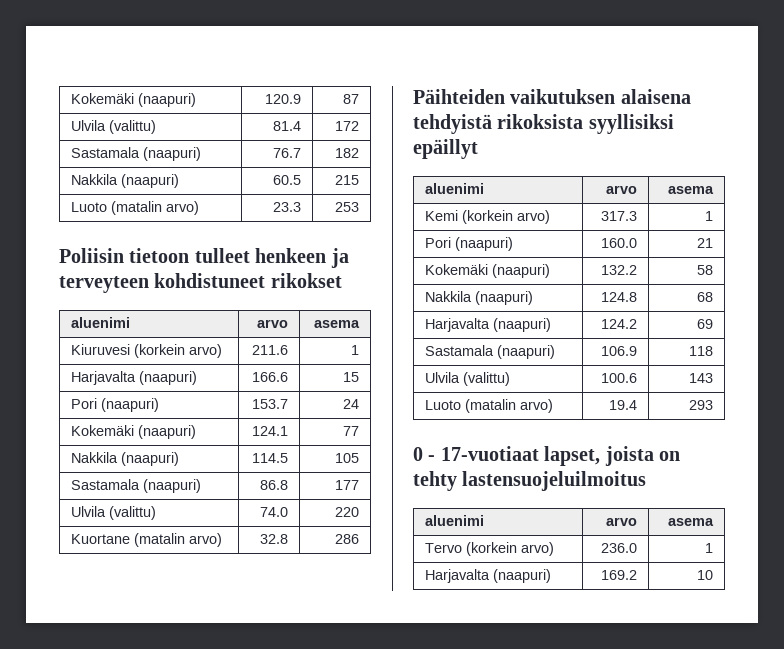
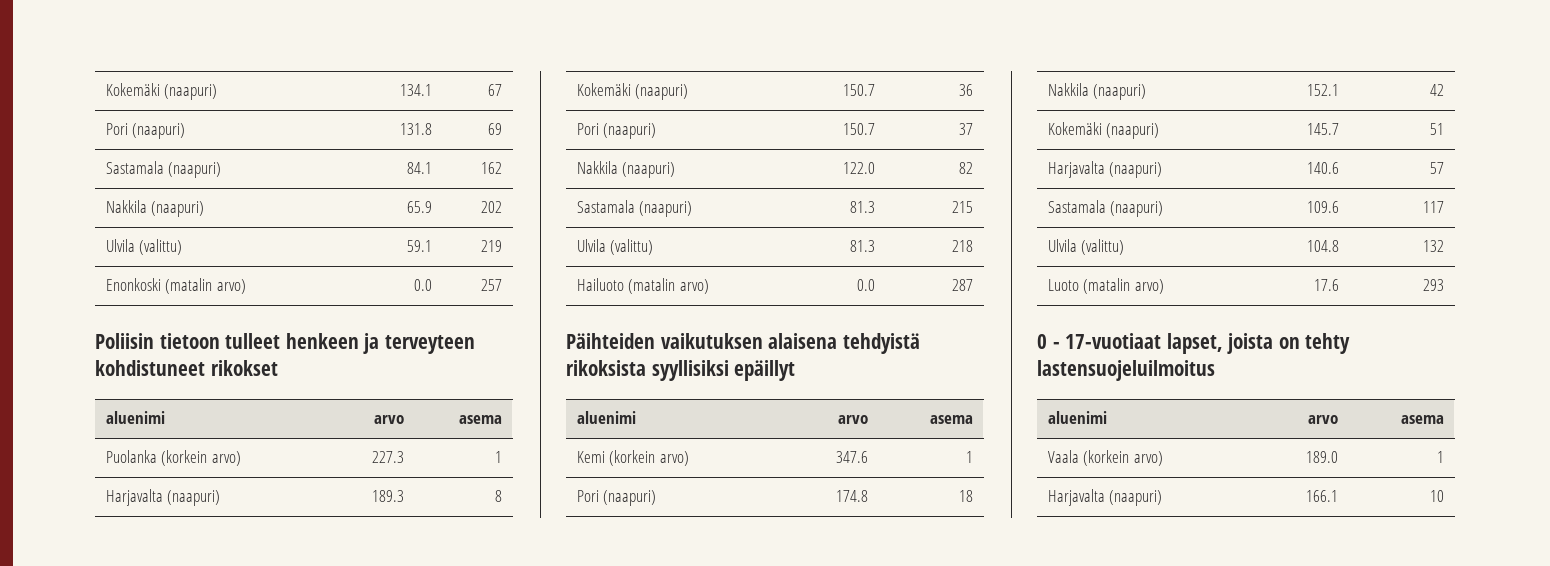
- Kokemäki (naapuri) | 120.9 | 87
- Ulvila (valittu) | 81.4 | 172
- Sastamala (naapuri) | 76.7 | 182
- Nakkila (naapuri) | 60.5 | 215
- Luoto (matalin arvo) | 23.3 | 253
+ Kokemäki (naapuri) | 134.1 | 67
+ Pori (naapuri) | 131.8 | 69
+ Sastamala (naapuri) | 84.1 | 162
+ Nakkila (naapuri) | 65.9 | 202
+ Ulvila (valittu) | 59.1 | 219
+ Enonkoski (matalin arvo) | 0.0 | 257
- Kiuruvesi (korkein arvo) | 211.6 | 1
- Harjavalta (naapuri) | 166.6 | 15
- Pori (naapuri) | 153.7 | 24
- Kokemäki (naapuri) | 124.1 | 77
- Nakkila (naapuri) | 114.5 | 105
- Sastamala (naapuri) | 86.8 | 177
- Ulvila (valittu) | 74.0 | 220
- Kuortane (matalin arvo) | 32.8 | 286
+ Puolanka (korkein arvo) | 227.3 | 1
+ Harjavalta (naapuri) | 189.3 | 8
+ Kokemäki (naapuri) | 150.7 | 36
+ Pori (naapuri) | 150.7 | 37
+ Nakkila (naapuri) | 122.0 | 82
+ Sastamala (naapuri) | 81.3 | 215
+ Ulvila (valittu) | 81.3 | 218
+ Hailuoto (matalin arvo) | 0.0 | 287
- Kemi (korkein arvo) | 317.3 | 1
+ Kemi (korkein arvo) | 347.6 | 1
- Pori (naapuri) | 160.0 | 21
- Kokemäki (naapuri) | 132.2 | 58
- Nakkila (naapuri) | 124.8 | 68
- Harjavalta (naapuri) | 124.2 | 69
- Sastamala (naapuri) | 106.9 | 118
- Ulvila (valittu) | 100.6 | 143
- Luoto (matalin arvo) | 19.4 | 293
+ Pori (naapuri) | 174.8 | 18
+ Nakkila (naapuri) | 152.1 | 42
+ Kokemäki (naapuri) | 145.7 | 51
+ Harjavalta (naapuri) | 140.6 | 57
+ Sastamala (naapuri) | 109.6 | 117
+ Ulvila (valittu) | 104.8 | 132
+ Luoto (matalin arvo) | 17.6 | 293
- Tervo (korkein arvo) | 236.0 | 1
- Harjavalta (naapuri) | 169.2 | 10
+ Vaala (korkein arvo) | 189.0 | 1
+ Harjavalta (naapuri) | 166.1 | 10

